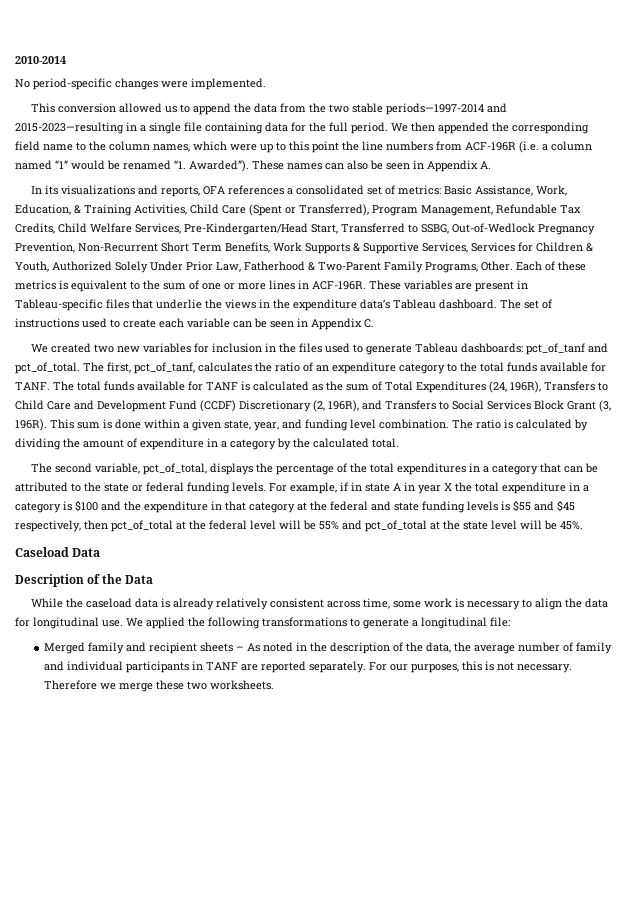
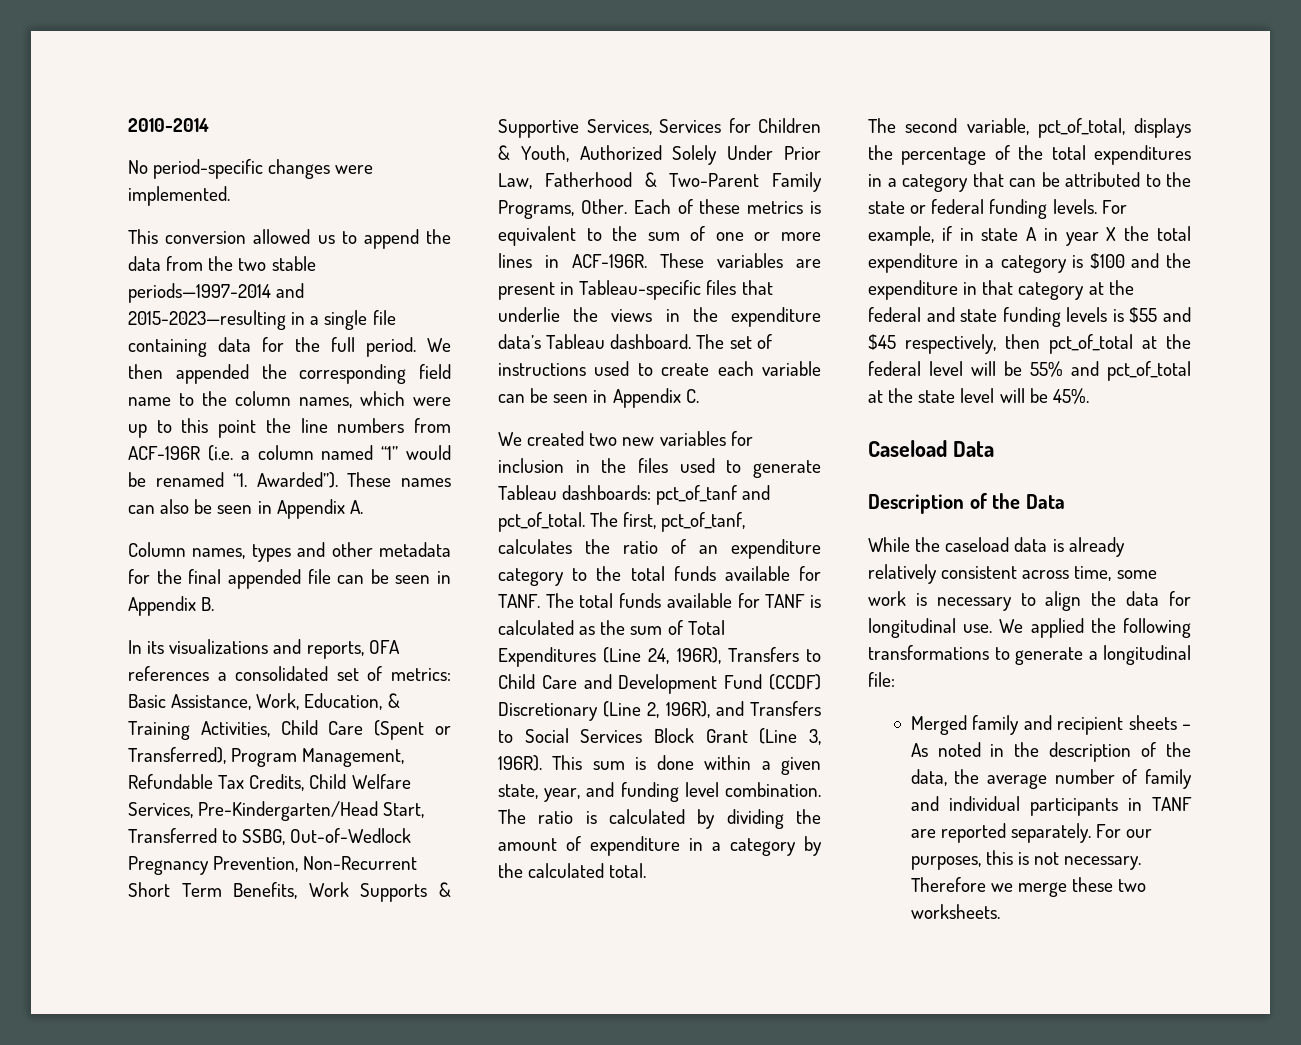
+ Column names, types and other metadata for the final appended file can be seen in Appendix B.
- The total funds available for TANF is calculated as the sum of Total Expenditures (24, 196R), Transfers to Child Care and Development Fund (CCDF) Discretionary (2, 196R), and Transfers to Social Services Block Grant (3, 196R).
+ The total funds available for TANF is calculated as the sum of Total Expenditures (Line 24, 196R), Transfers to Child Care and Development Fund (CCDF) Discretionary (Line 2, 196R), and Transfers to Social Services Block Grant (Line 3, 196R).

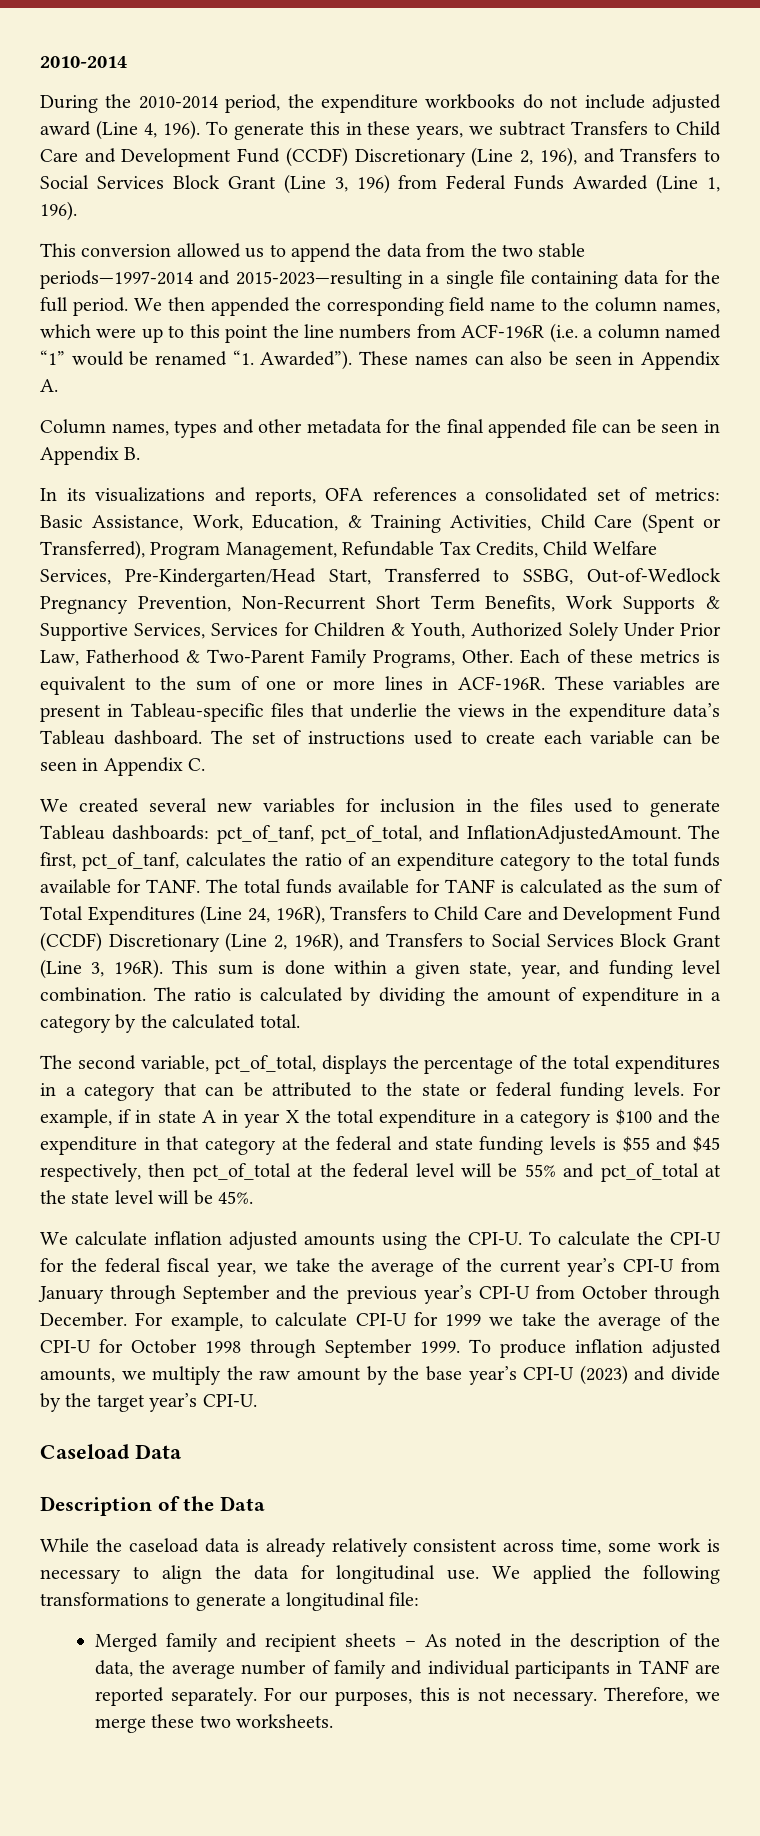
- No period-specific changes were implemented.
+ During the 2010-2014 period, the expenditure workbooks do not include adjusted award (Line 4, 196). To generate this in these years, we subtract Transfers to Child Care and Development Fund (CCDF) Discretionary (Line 2, 196), and Transfers to Social Services Block Grant (Line 3, 196) from Federal Funds Awarded (Line 1, 196).
- We created two new variables for inclusion in the files used to generate Tableau dashboards: pct_of_tanf and pct_of_total.
+ We created several new variables for inclusion in the files used to generate Tableau dashboards: pct_of_tanf, pct_of_total, and InflationAdjustedAmount.
+ We calculate inflation adjusted amounts using the CPI-U. To calculate the CPI-U for the federal fiscal year, we take the average of the current year’s CPI-U from January through September and the previous year’s CPI-U from October through December. For example, to calculate CPI-U for 1999 we take the average of the CPI-U for October 1998 through September 1999. To produce inflation adjusted amounts, we multiply the raw amount by the base year’s CPI-U (2023) and divide by the target year’s CPI-U.
- Therefore we merge these two worksheets.
+ Therefore, we merge these two worksheets.

